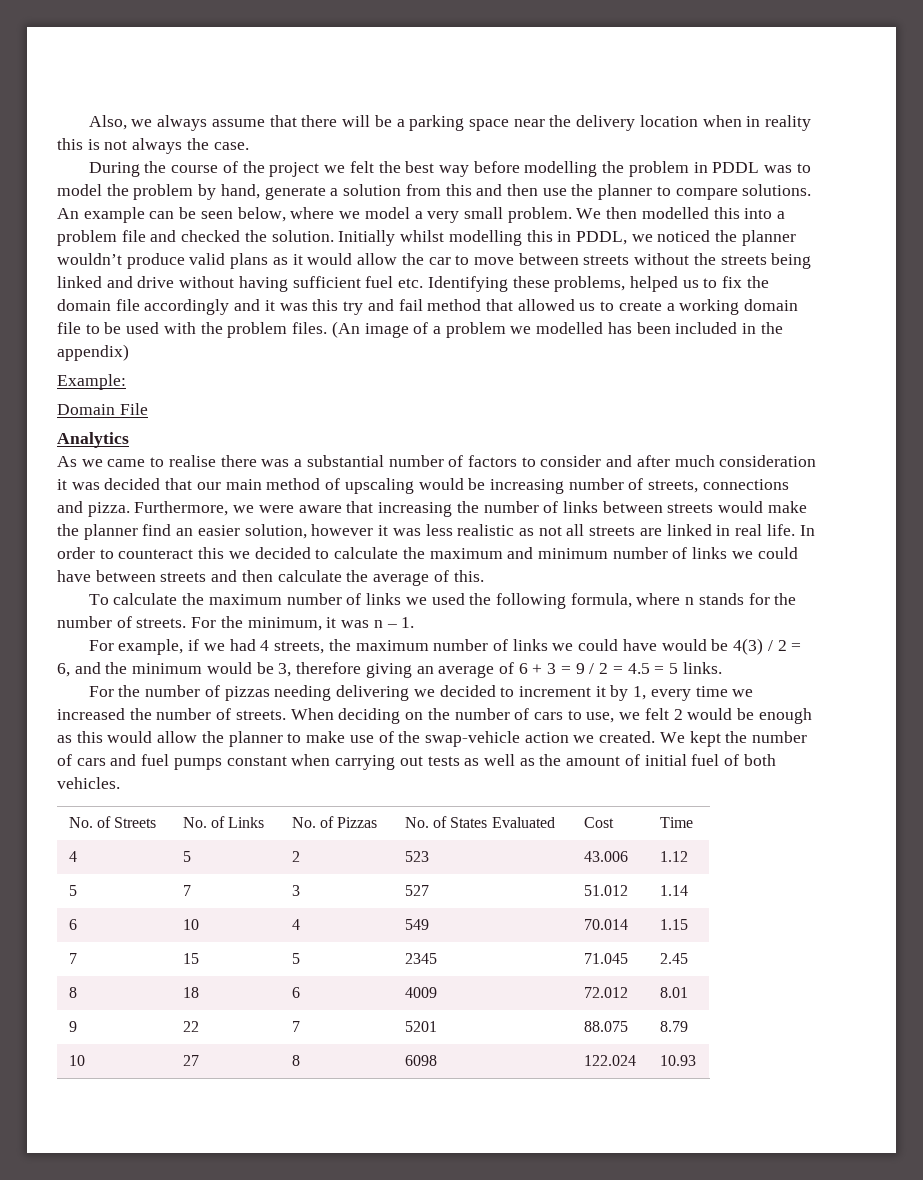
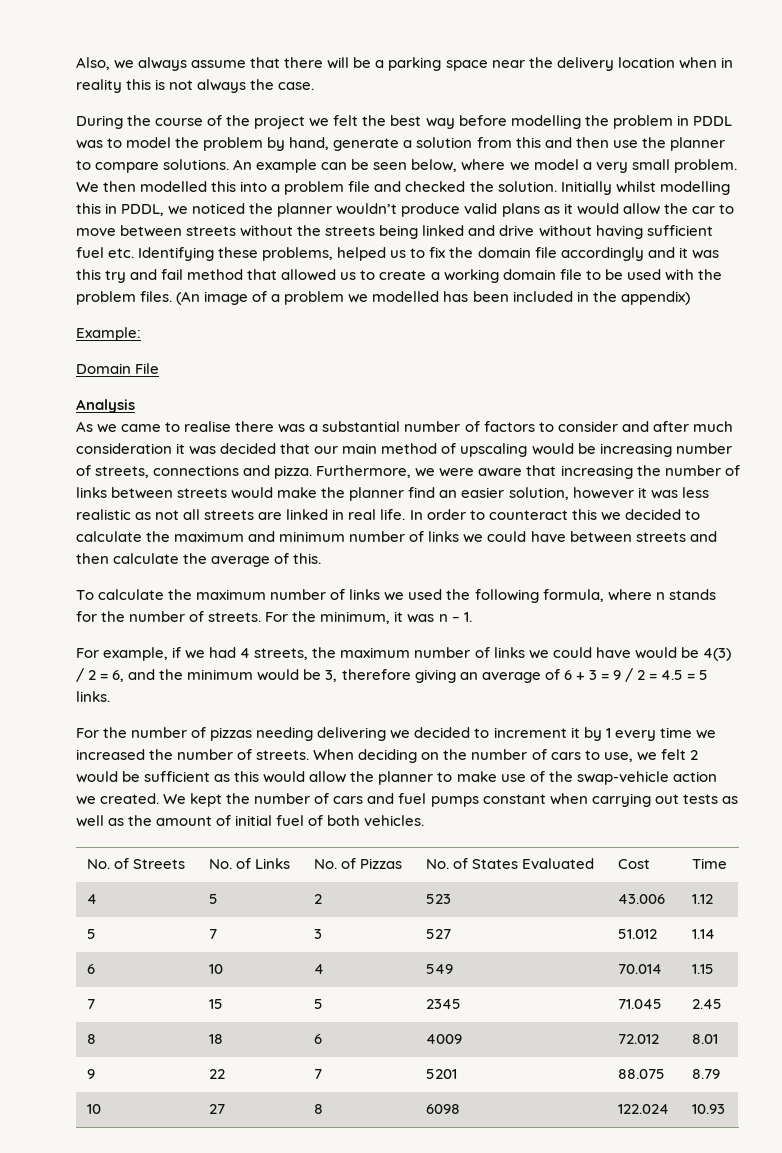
- Analytics
+ Analysis
- For the number of pizzas needing delivering we decided to increment it by 1, every time we increased the number of streets.
+ For the number of pizzas needing delivering we decided to increment it by 1 every time we increased the number of streets.
- When deciding on the number of cars to use, we felt 2 would be enough as this would allow the planner to make use of the swap-vehicle action we created.
+ When deciding on the number of cars to use, we felt 2 would be sufficient as this would allow the planner to make use of the swap-vehicle action we created.

